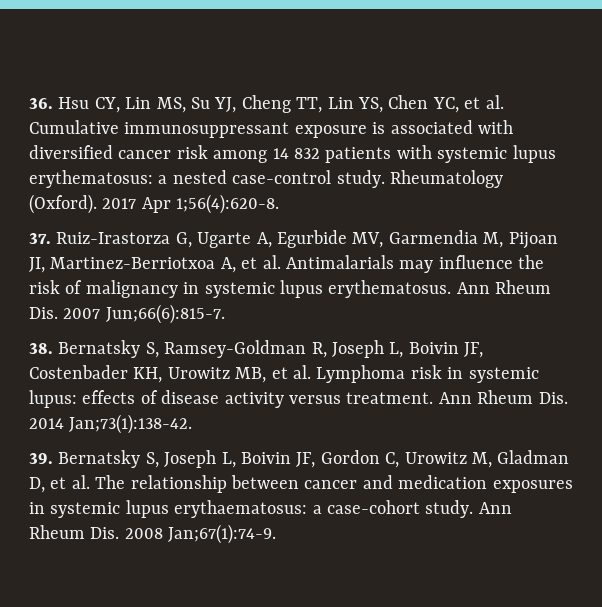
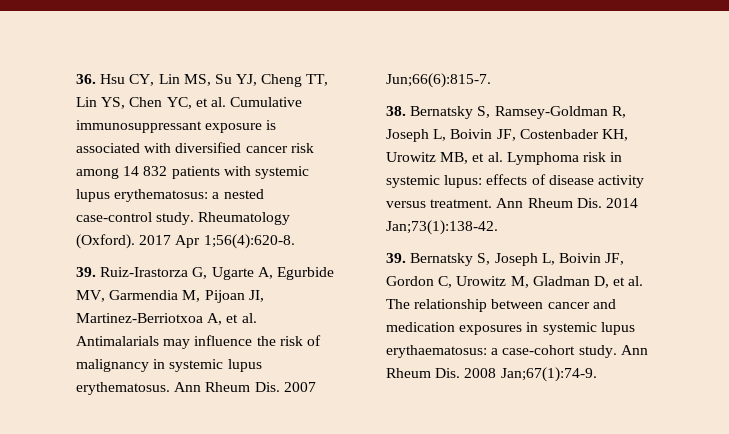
- 37. Ruiz-Irastorza G, Ugarte A, Egurbide MV, Garmendia M, Pijoan JI, Martinez-Berriotxoa A, et al. Antimalarials may influence the risk of malignancy in systemic lupus erythematosus.
+ 39. Ruiz-Irastorza G, Ugarte A, Egurbide MV, Garmendia M, Pijoan JI, Martinez-Berriotxoa A, et al. Antimalarials may influence the risk of malignancy in systemic lupus erythematosus.

